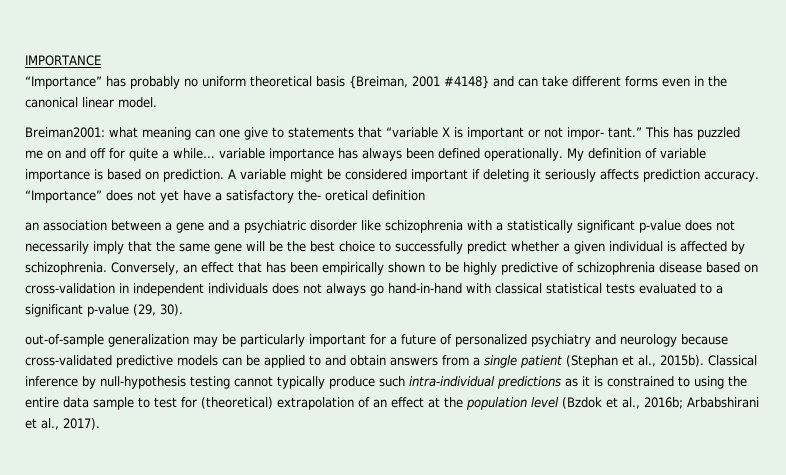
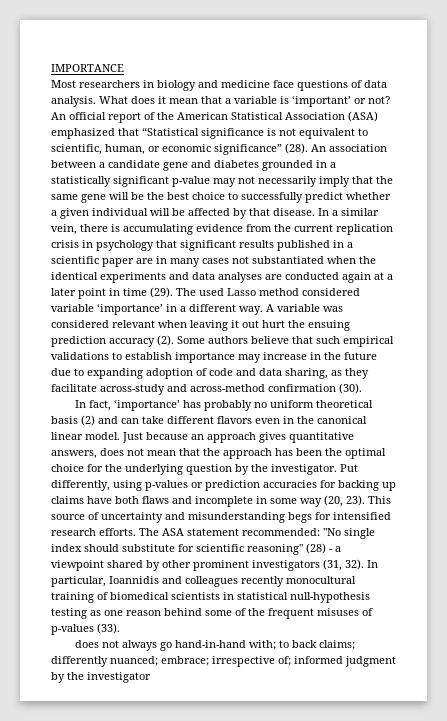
- “Importance” has probably no uniform theoretical basis {Breiman, 2001 #4148} and can take different forms even in the canonical linear model.
- Breiman2001: what meaning can one give to statements that “variable X is important or not impor- tant.” This has puzzled me on and off for quite a while… variable importance has always been defined operationally. My definition of variable importance is based on prediction. A variable might be considered important if deleting it seriously affects prediction accuracy. “Importance” does not yet have a satisfactory the- oretical definition
- an association between a gene and a psychiatric disorder like schizophrenia with a statistically significant p-value does not necessarily imply that the same gene will be the best choice to successfully predict whether a given individual is affected by schizophrenia. Conversely, an effect that has been empirically shown to be highly predictive of schizophrenia disease based on cross-validation in independent individuals does not always go hand-in-hand with classical statistical tests evaluated to a significant p-value (29, 30).
- out-of-sample generalization may be particularly important for a future of personalized psychiatry and neurology because cross-validated predictive models can be applied to and obtain answers from a single patient (Stephan et al., 2015b). Classical inference by null-hypothesis testing cannot typically produce such intra-individual predictions as it is constrained to using the entire data sample to test for (theoretical) extrapolation of an effect at the population level (Bzdok et al., 2016b; Arbabshirani et al., 2017).
+ Most researchers in biology and medicine face questions of data analysis. What does it mean that a variable is ‘important’ or not? An official report of the American Statistical Association (ASA) emphasized that “Statistical significance is not equivalent to scientific, human, or economic significance” (28). An association between a candidate gene and diabetes grounded in a statistically significant p-value may not necessarily imply that the same gene will be the best choice to successfully predict whether a given individual will be affected by that disease. In a similar vein, there is accumulating evidence from the current replication crisis in psychology that significant results published in a scientific paper are in many cases not substantiated when the identical experiments and data analyses are conducted again at a later point in time (29). The used Lasso method considered variable ‘importance’ in a different way. A variable was considered relevant when leaving it out hurt the ensuing prediction accuracy (2). Some authors believe that such empirical validations to establish importance may increase in the future due to expanding adoption of code and data sharing, as they facilitate across-study and across-method confirmation (30).
+ In fact, ‘importance’ has probably no uniform theoretical basis (2) and can take different flavors even in the canonical linear model. Just because an approach gives quantitative answers, does not mean that the approach has been the optimal choice for the underlying question by the investigator. Put differently, using p-values or prediction accuracies for backing up claims have both flaws and incomplete in some way (20, 23). This source of uncertainty and misunderstanding begs for intensified research efforts. The ASA statement recommended: "No single index should substitute for scientific reasoning" (28) - a viewpoint shared by other prominent investigators (31, 32). In particular, Ioannidis and colleagues recently monocultural training of biomedical scientists in statistical null-hypothesis testing as one reason behind some of the frequent misuses of p-values (33).
+ does not always go hand-in-hand with; to back claims; differently nuanced; embrace; irrespective of; informed judgment by the investigator

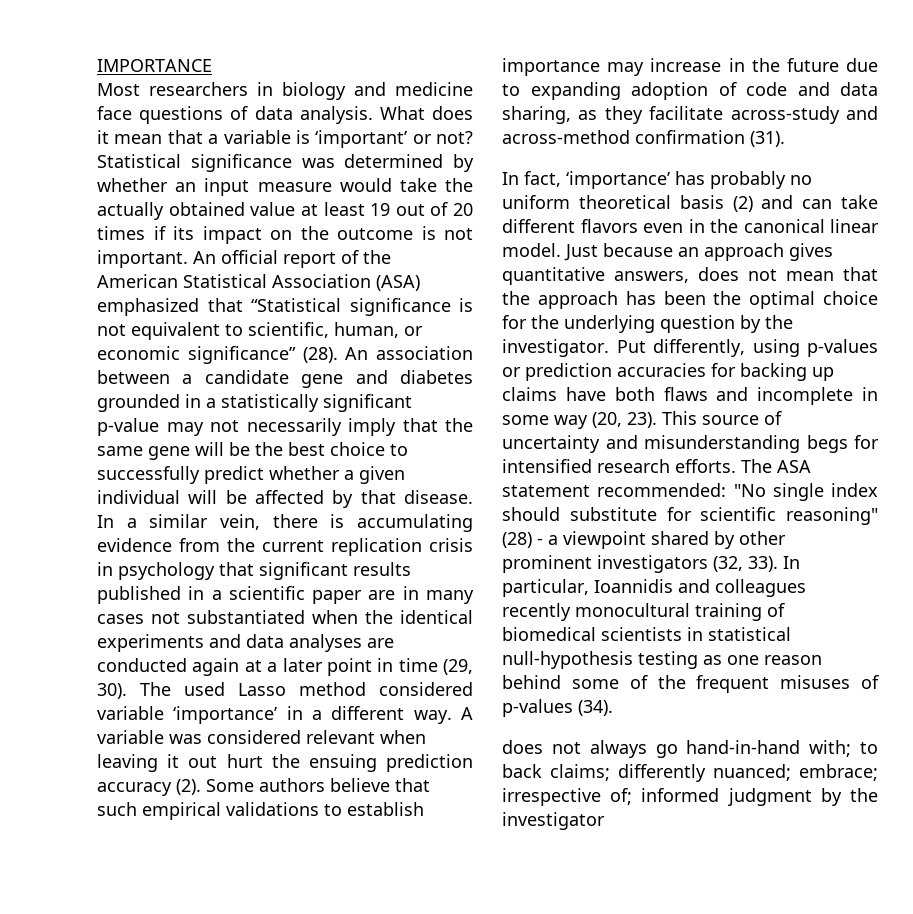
+ Statistical significance was determined by whether an input measure would take the actually obtained value at least 19 out of 20 times if its impact on the outcome is not important.
- In a similar vein, there is accumulating evidence from the current replication crisis in psychology that significant results published in a scientific paper are in many cases not substantiated when the identical experiments and data analyses are conducted again at a later point in time (29).
+ In a similar vein, there is accumulating evidence from the current replication crisis in psychology that significant results published in a scientific paper are in many cases not substantiated when the identical experiments and data analyses are conducted again at a later point in time (29, 30).
- Some authors believe that such empirical validations to establish importance may increase in the future due to expanding adoption of code and data sharing, as they facilitate across-study and across-method confirmation (30).
+ Some authors believe that such empirical validations to establish importance may increase in the future due to expanding adoption of code and data sharing, as they facilitate across-study and across-method confirmation (31).
- The ASA statement recommended: "No single index should substitute for scientific reasoning" (28) - a viewpoint shared by other prominent investigators (31, 32).
+ The ASA statement recommended: "No single index should substitute for scientific reasoning" (28) - a viewpoint shared by other prominent investigators (32, 33).
- In particular, Ioannidis and colleagues recently monocultural training of biomedical scientists in statistical null-hypothesis testing as one reason behind some of the frequent misuses of p-values (33).
+ In particular, Ioannidis and colleagues recently monocultural training of biomedical scientists in statistical null-hypothesis testing as one reason behind some of the frequent misuses of p-values (34).

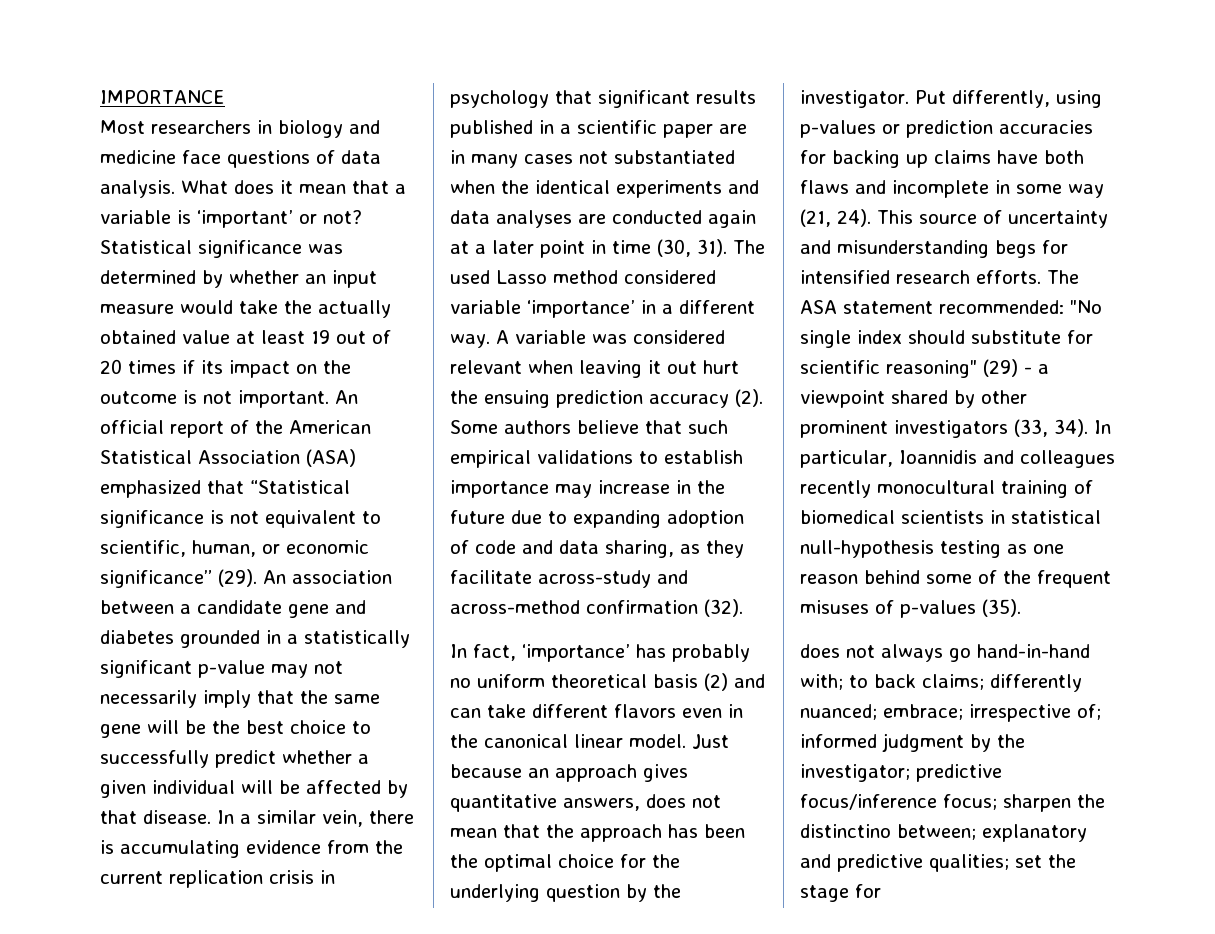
- An official report of the American Statistical Association (ASA) emphasized that “Statistical significance is not equivalent to scientific, human, or economic significance” (28).
+ An official report of the American Statistical Association (ASA) emphasized that “Statistical significance is not equivalent to scientific, human, or economic significance” (29).
- In a similar vein, there is accumulating evidence from the current replication crisis in psychology that significant results published in a scientific paper are in many cases not substantiated when the identical experiments and data analyses are conducted again at a later point in time (29, 30).
+ In a similar vein, there is accumulating evidence from the current replication crisis in psychology that significant results published in a scientific paper are in many cases not substantiated when the identical experiments and data analyses are conducted again at a later point in time (30, 31).
- Some authors believe that such empirical validations to establish importance may increase in the future due to expanding adoption of code and data sharing, as they facilitate across-study and across-method confirmation (31).
+ Some authors believe that such empirical validations to establish importance may increase in the future due to expanding adoption of code and data sharing, as they facilitate across-study and across-method confirmation (32).
- Put differently, using p-values or prediction accuracies for backing up claims have both flaws and incomplete in some way (20, 23).
+ Put differently, using p-values or prediction accuracies for backing up claims have both flaws and incomplete in some way (21, 24).
- The ASA statement recommended: "No single index should substitute for scientific reasoning" (28) - a viewpoint shared by other prominent investigators (32, 33).
+ The ASA statement recommended: "No single index should substitute for scientific reasoning" (29) - a viewpoint shared by other prominent investigators (33, 34).
- In particular, Ioannidis and colleagues recently monocultural training of biomedical scientists in statistical null-hypothesis testing as one reason behind some of the frequent misuses of p-values (34).
+ In particular, Ioannidis and colleagues recently monocultural training of biomedical scientists in statistical null-hypothesis testing as one reason behind some of the frequent misuses of p-values (35).
- does not always go hand-in-hand with; to back claims; differently nuanced; embrace; irrespective of; informed judgment by the investigator
+ does not always go hand-in-hand with; to back claims; differently nuanced; embrace; irrespective of; informed judgment by the investigator; predictive focus/inference focus; sharpen the distinctino between; explanatory and predictive qualities; set the stage for

